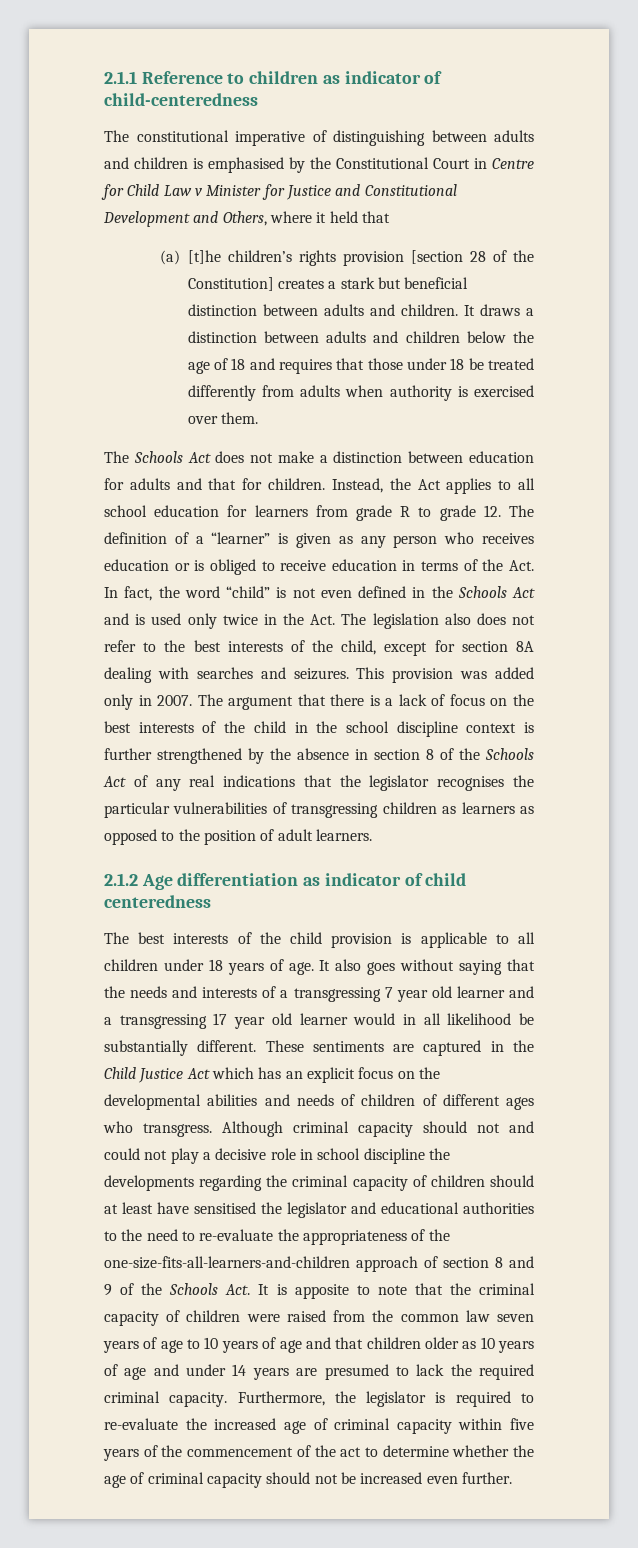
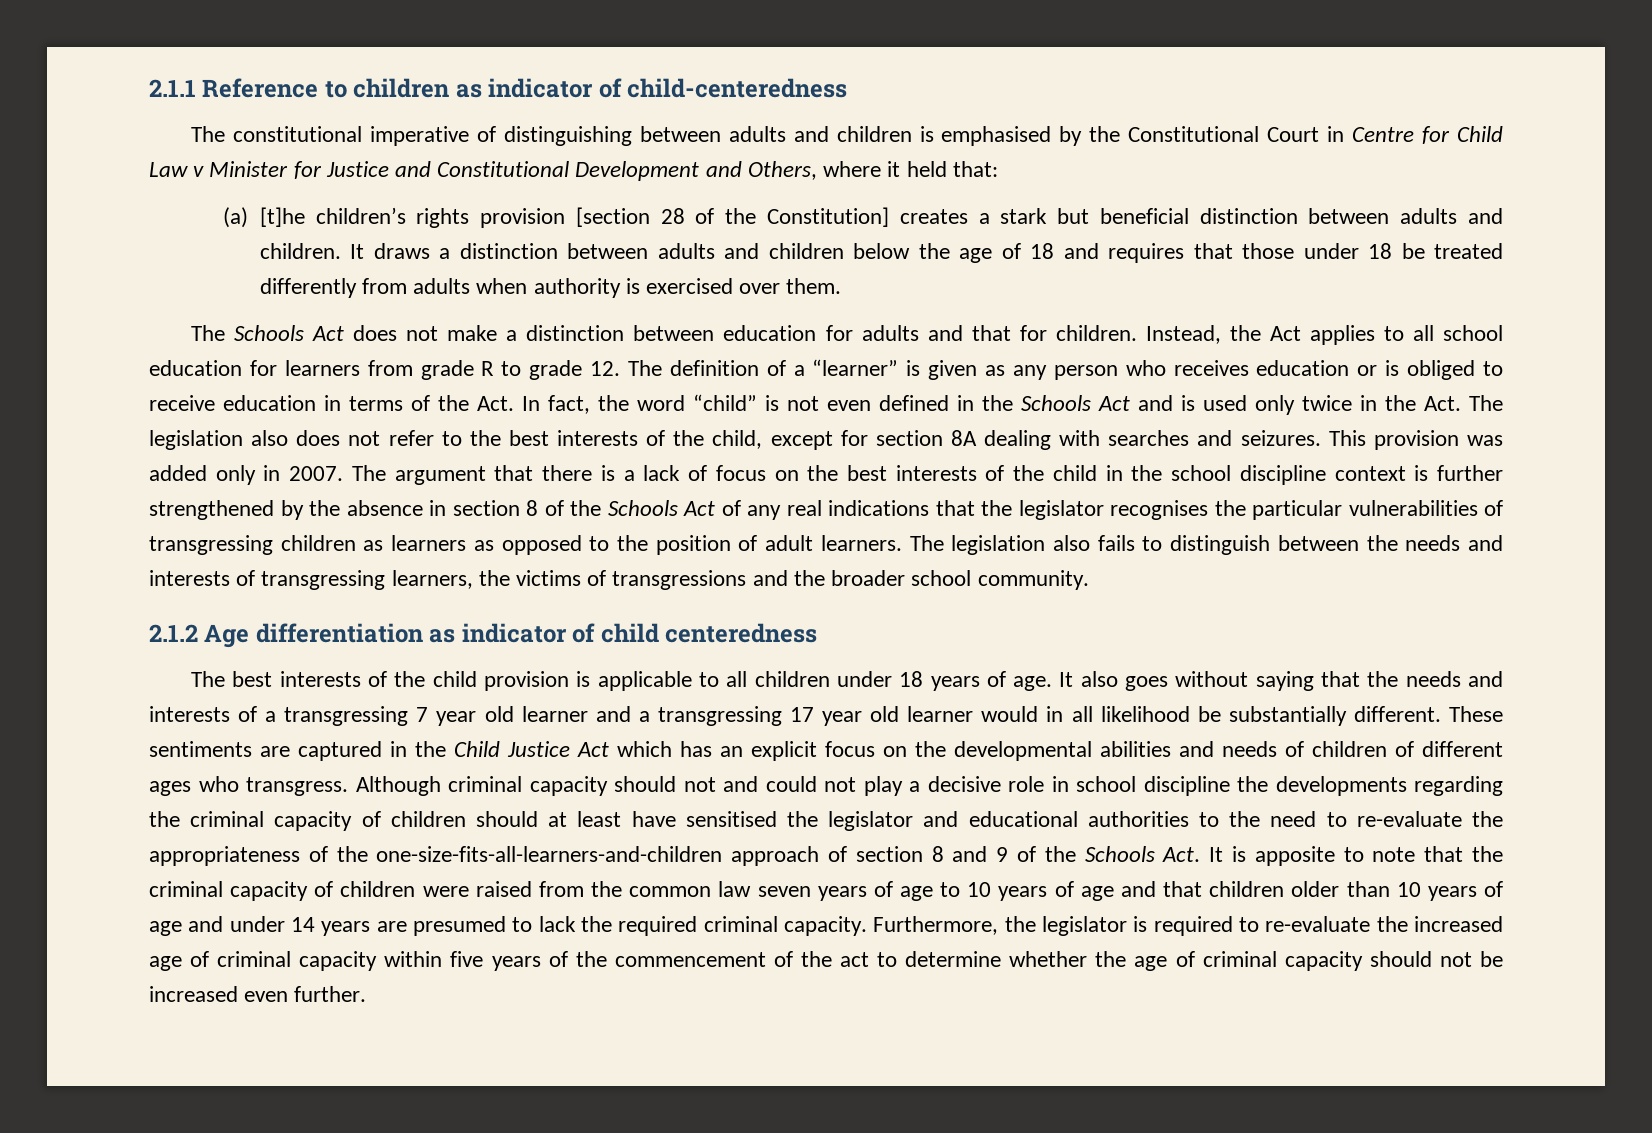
- The constitutional imperative of distinguishing between adults and children is emphasised by the Constitutional Court in Centre for Child Law v Minister for Justice and Constitutional Development and Others, where it held that
+ The constitutional imperative of distinguishing between adults and children is emphasised by the Constitutional Court in Centre for Child Law v Minister for Justice and Constitutional Development and Others, where it held that:
+ The legislation also fails to distinguish between the needs and interests of transgressing learners, the victims of transgressions and the broader school community.
- Although criminal capacity should not and could not play a decisive role in school discipline the developments regarding the criminal capacity of children should at least have sensitised the legislator and educational authorities to the need to re-evaluate the appropriateness of the one-size-fits-all-learners-and-children approach of section 8 and 9 of the Schools Act. It is apposite to note that the criminal capacity of children were raised from the common law seven years of age to 10 years of age and that children older as 10 years of age and under 14 years are presumed to lack the required criminal capacity.
+ Although criminal capacity should not and could not play a decisive role in school discipline the developments regarding the criminal capacity of children should at least have sensitised the legislator and educational authorities to the need to re-evaluate the appropriateness of the one-size-fits-all-learners-and-children approach of section 8 and 9 of the Schools Act. It is apposite to note that the criminal capacity of children were raised from the common law seven years of age to 10 years of age and that children older than 10 years of age and under 14 years are presumed to lack the required criminal capacity.

